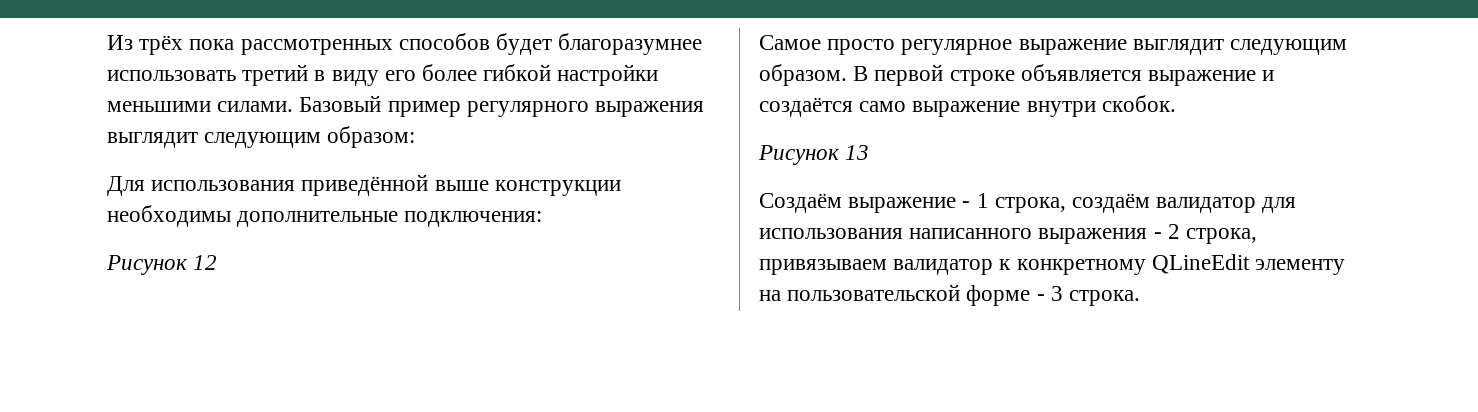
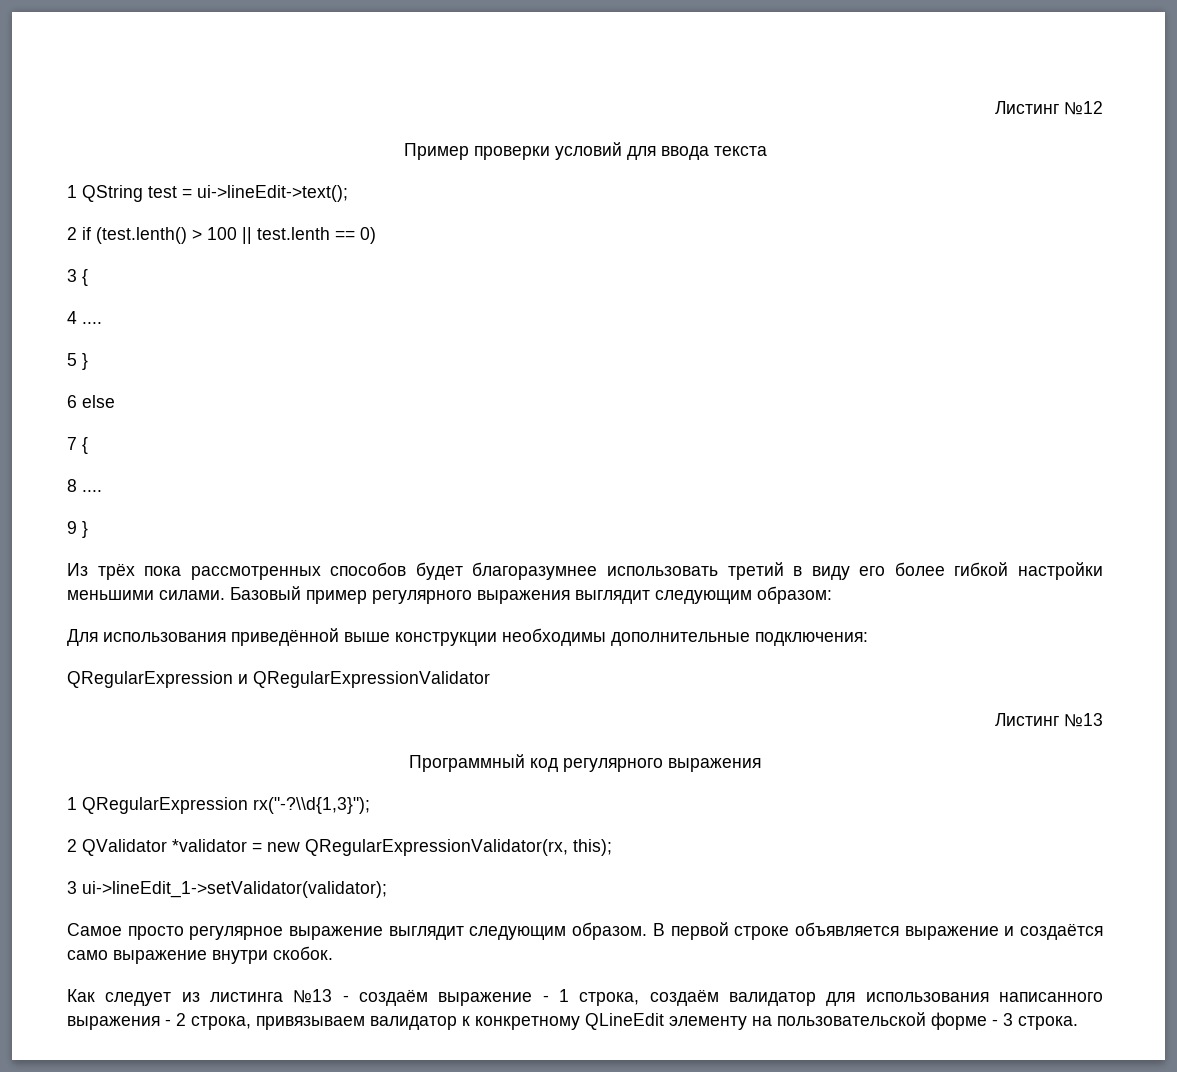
+ Листинг №12
+ Пример проверки условий для ввода текста
+ 1 QString test = ui->lineEdit->text();
+ 2 if (test.lenth() > 100 || test.lenth == 0)
+ 3 {
+ 4 ....
+ 5 }
+ 6 else
+ 7 {
+ 8 ....
+ 9 }
- Рисунок 12
+ QRegularExpression и QRegularExpressionValidator
+ Листинг №13
+ Программный код регулярного выражения
+ 1 QRegularExpression rx("-?\\d{1,3}");
+ 2 QValidator *validator = new QRegularExpressionValidator(rx, this);
+ 3 ui->lineEdit_1->setValidator(validator);
- Рисунок 13
- Создаём выражение - 1 строка, создаём валидатор для использования написанного выражения - 2 строка, привязываем валидатор к конкретному QLineEdit элементу на пользовательской форме - 3 строка.
+ Как следует из листинга №13 - создаём выражение - 1 строка, создаём валидатор для использования написанного выражения - 2 строка, привязываем валидатор к конкретному QLineEdit элементу на пользовательской форме - 3 строка.

